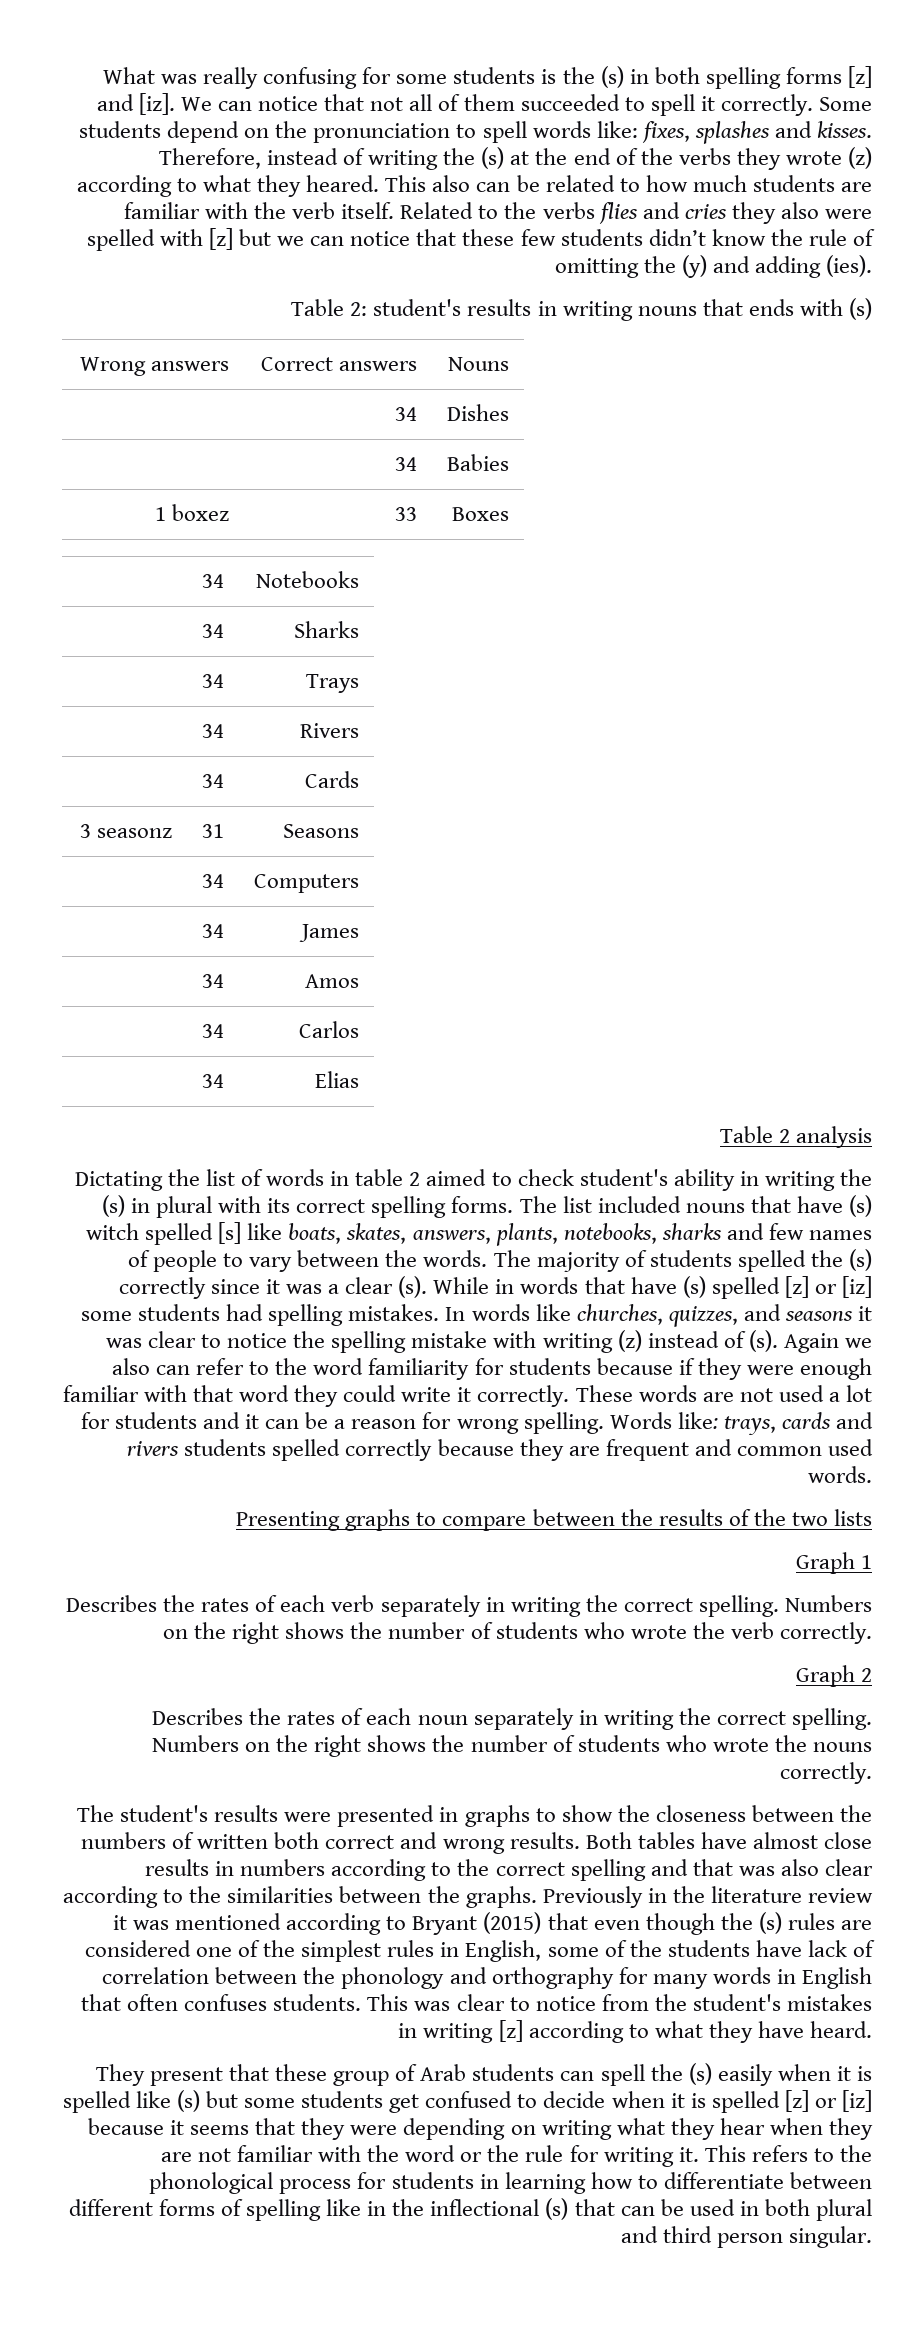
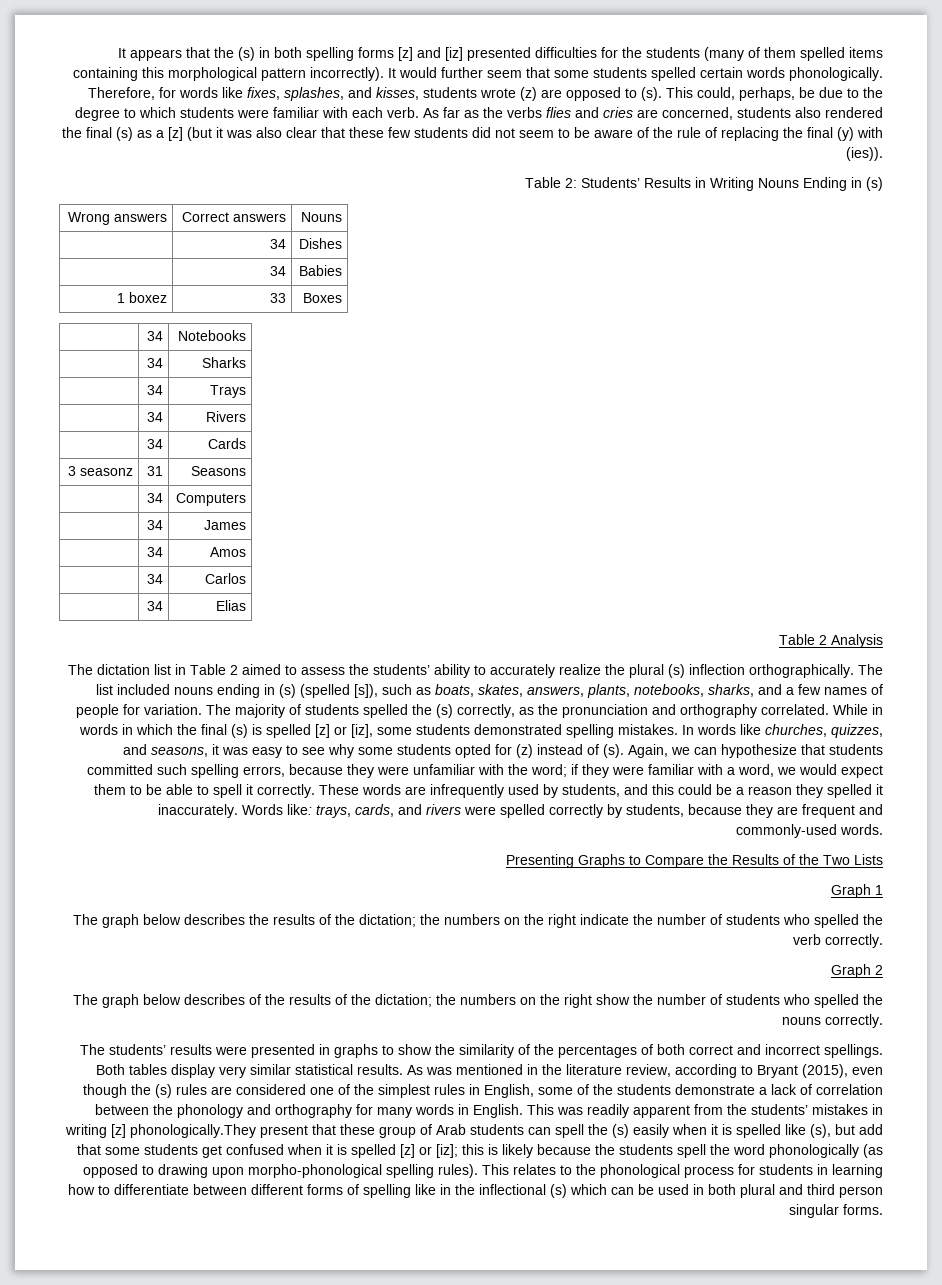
- What was really confusing for some students is the (s) in both spelling forms [z] and [iz]. We can notice that not all of them succeeded to spell it correctly. Some students depend on the pronunciation to spell words like: fixes, splashes and kisses. Therefore, instead of writing the (s) at the end of the verbs they wrote (z) according to what they heared. This also can be related to how much students are familiar with the verb itself. Related to the verbs flies and cries they also were spelled with [z] but we can notice that these few students didn’t know the rule of omitting the (y) and adding (ies).
- Table 2: student's results in writing nouns that ends with (s)
+ It appears that the (s) in both spelling forms [z] and [iz] presented difficulties for the students (many of them spelled items containing this morphological pattern incorrectly). It would further seem that some students spelled certain words phonologically. Therefore, for words like fixes, splashes, and kisses, students wrote (z) are opposed to (s). This could, perhaps, be due to the degree to which students were familiar with each verb. As far as the verbs flies and cries are concerned, students also rendered the final (s) as a [z] (but it was also clear that these few students did not seem to be aware of the rule of replacing the final (y) with (ies)).
+ Table 2: Students’ Results in Writing Nouns Ending in (s)
- Table 2 analysis
- Dictating the list of words in table 2 aimed to check student's ability in writing the (s) in plural with its correct spelling forms. The list included nouns that have (s) witch spelled [s] like boats, skates, answers, plants, notebooks, sharks and few names of people to vary between the words.
+ Table 2 Analysis
+ The dictation list in Table 2 aimed to assess the students’ ability to accurately realize the plural (s) inflection orthographically. The list included nouns ending in (s) (spelled [s]), such as boats, skates, answers, plants, notebooks, sharks, and a few names of people for variation.
- The majority of students spelled the (s) correctly since it was a clear (s). While in words that have (s) spelled [z] or [iz] some students had spelling mistakes.
+ The majority of students spelled the (s) correctly, as the pronunciation and orthography correlated. While in words in which the final (s) is spelled [z] or [iz], some students demonstrated spelling mistakes.
- In words like churches, quizzes, and seasons it was clear to notice the spelling mistake with writing (z) instead of (s). Again we also can refer to the word familiarity for students because if they were enough familiar with that word they could write it correctly.
+ In words like churches, quizzes, and seasons, it was easy to see why some students opted for (z) instead of (s). Again, we can hypothesize that students committed such spelling errors, because they were unfamiliar with the word; if they were familiar with a word, we would expect them to be able to spell it correctly.
- These words are not used a lot for students and it can be a reason for wrong spelling.
+ These words are infrequently used by students, and this could be a reason they spelled it inaccurately.
- Words like: trays, cards and rivers students spelled correctly because they are frequent and common used words.
+ Words like: trays, cards, and rivers were spelled correctly by students, because they are frequent and commonly-used words.
- Presenting graphs to compare between the results of the two lists
+ Presenting Graphs to Compare the Results of the Two Lists
  Graph 1
- Describes the rates of each verb separately in writing the correct spelling. Numbers on the right shows the number of students who wrote the verb correctly.
+ The graph below describes the results of the dictation; the numbers on the right indicate the number of students who spelled the verb correctly.
- Describes the rates of each noun separately in writing the correct spelling. Numbers on the right shows the number of students who wrote the nouns correctly.
+ The graph below describes of the results of the dictation; the numbers on the right show the number of students who spelled the nouns correctly.
- The student's results were presented in graphs to show the closeness between the numbers of written both correct and wrong results. Both tables have almost close results in numbers according to the correct spelling and that was also clear according to the similarities between the graphs. Previously in the literature review it was mentioned according to Bryant (2015) that even though the (s) rules are considered one of the simplest rules in English, some of the students have lack of correlation between the phonology and orthography for many words in English that often confuses students. This was clear to notice from the student's mistakes in writing [z] according to what they have heard.
- They present that these group of Arab students can spell the (s) easily when it is spelled like (s) but some students get confused to decide when it is spelled [z] or [iz] because it seems that they were depending on writing what they hear when they are not familiar with the word or the rule for writing it. This refers to the phonological process for students in learning how to differentiate between different forms of spelling like in the inflectional (s) that can be used in both plural and third person singular.
+ The students’ results were presented in graphs to show the similarity of the percentages of both correct and incorrect spellings. Both tables display very similar statistical results. As was mentioned in the literature review, according to Bryant (2015), even though the (s) rules are considered one of the simplest rules in English, some of the students demonstrate a lack of correlation between the phonology and orthography for many words in English. This was readily apparent from the students’ mistakes in writing [z] phonologically.They present that these group of Arab students can spell the (s) easily when it is spelled like (s), but add that some students get confused when it is spelled [z] or [iz]; this is likely because the students spell the word phonologically (as opposed to drawing upon morpho-phonological spelling rules). This relates to the phonological process for students in learning how to differentiate between different forms of spelling like in the inflectional (s) which can be used in both plural and third person singular forms.

